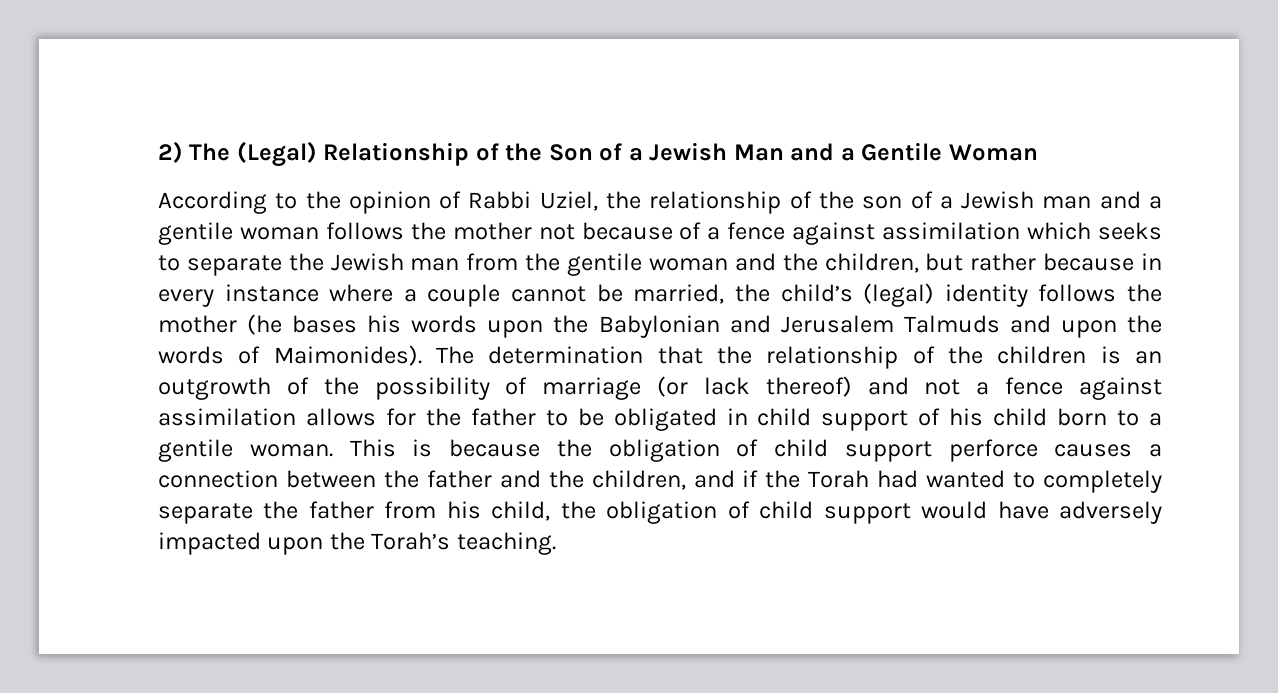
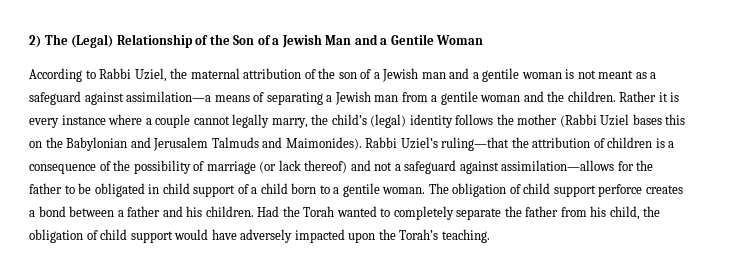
- According to the opinion of Rabbi Uziel, the relationship of the son of a Jewish man and a gentile woman follows the mother not because of a fence against assimilation which seeks to separate the Jewish man from the gentile woman and the children, but rather because in every instance where a couple cannot be married, the child’s (legal) identity follows the mother (he bases his words upon the Babylonian and Jerusalem Talmuds and upon the words of Maimonides). The determination that the relationship of the children is an outgrowth of the possibility of marriage (or lack thereof) and not a fence against assimilation allows for the father to be obligated in child support of his child born to a gentile woman.
+ According to Rabbi Uziel, the maternal attribution of the son of a Jewish man and a gentile woman is not meant as a safeguard against assimilation—a means of separating a Jewish man from a gentile woman and the children. Rather it is every instance where a couple cannot legally marry, the child’s (legal) identity follows the mother (Rabbi Uziel bases this on the Babylonian and Jerusalem Talmuds and Maimonides). Rabbi Uziel’s ruling—that the attribution of children is a consequence of the possibility of marriage (or lack thereof) and not a safeguard against assimilation—allows for the father to be obligated in child support of a child born to a gentile woman.
- This is because the obligation of child support perforce causes a connection between the father and the children, and if the Torah had wanted to completely separate the father from his child, the obligation of child support would have adversely impacted upon the Torah’s teaching.
+ The obligation of child support perforce creates a bond between a father and his children. Had the Torah wanted to completely separate the father from his child, the obligation of child support would have adversely impacted upon the Torah’s teaching.

